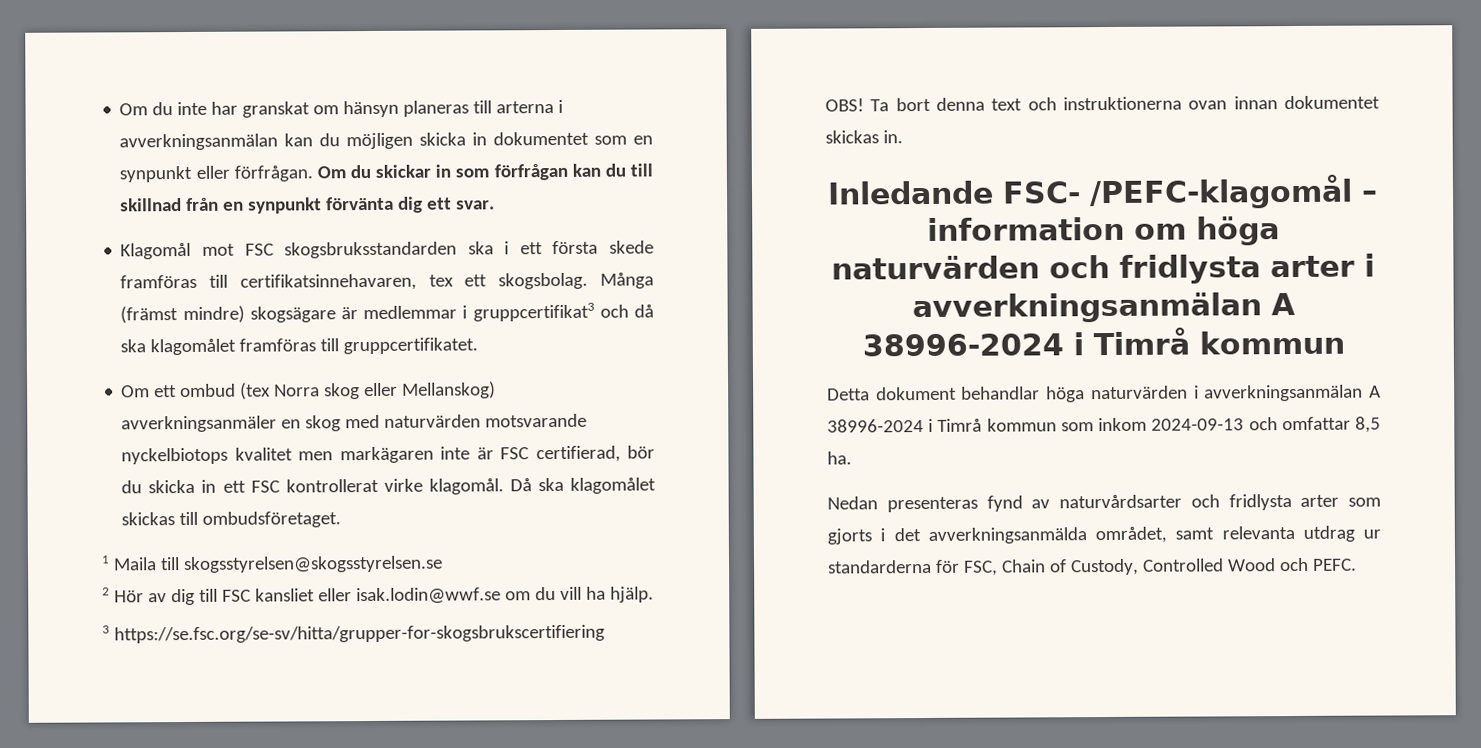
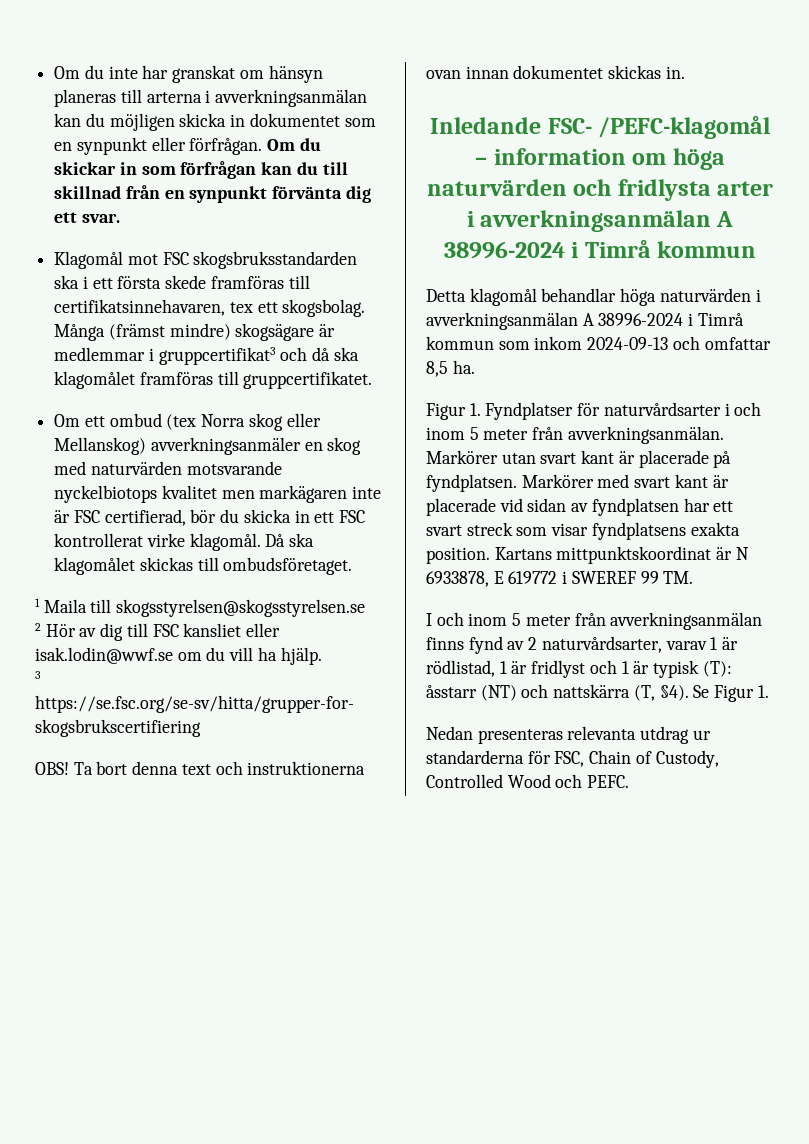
- Detta dokument behandlar höga naturvärden i avverkningsanmälan A 38996-2024 i Timrå kommun som inkom 2024-09-13 och omfattar 8,5 ha.
+ Detta klagomål behandlar höga naturvärden i avverkningsanmälan A 38996-2024 i Timrå kommun som inkom 2024-09-13 och omfattar 8,5 ha.
- Nedan presenteras fynd av naturvårdsarter och fridlysta arter som gjorts i det avverkningsanmälda området, samt relevanta utdrag ur standarderna för FSC, Chain of Custody, Controlled Wood och PEFC.
+ Figur 1. Fyndplatser för naturvårdsarter i och inom 5 meter från avverkningsanmälan. Markörer utan svart kant är placerade på fyndplatsen. Markörer med svart kant är placerade vid sidan av fyndplatsen har ett svart streck som visar fyndplatsens exakta position. Kartans mittpunktskoordinat är N 6933878, E 619772 i SWEREF 99 TM.
+ I och inom 5 meter från avverkningsanmälan finns fynd av 2 naturvårdsarter, varav 1 är rödlistad, 1 är fridlyst och 1 är typisk (T): åsstarr (NT) och nattskärra (T, §4). Se Figur 1.
+ Nedan presenteras relevanta utdrag ur standarderna för FSC, Chain of Custody, Controlled Wood och PEFC.

